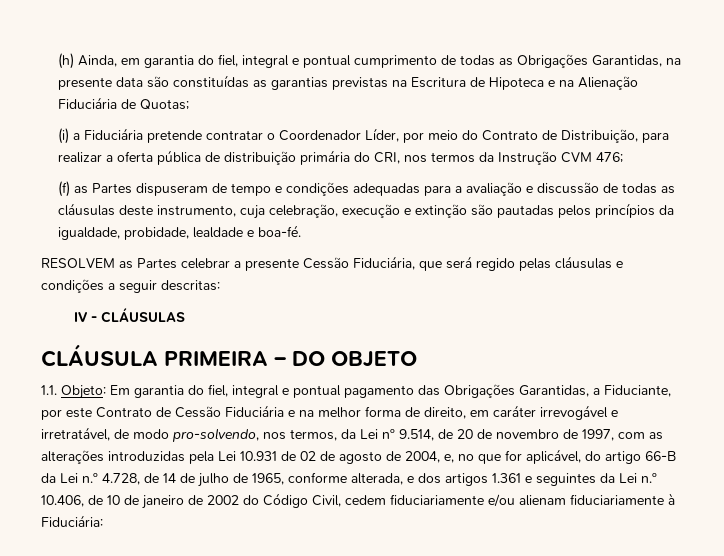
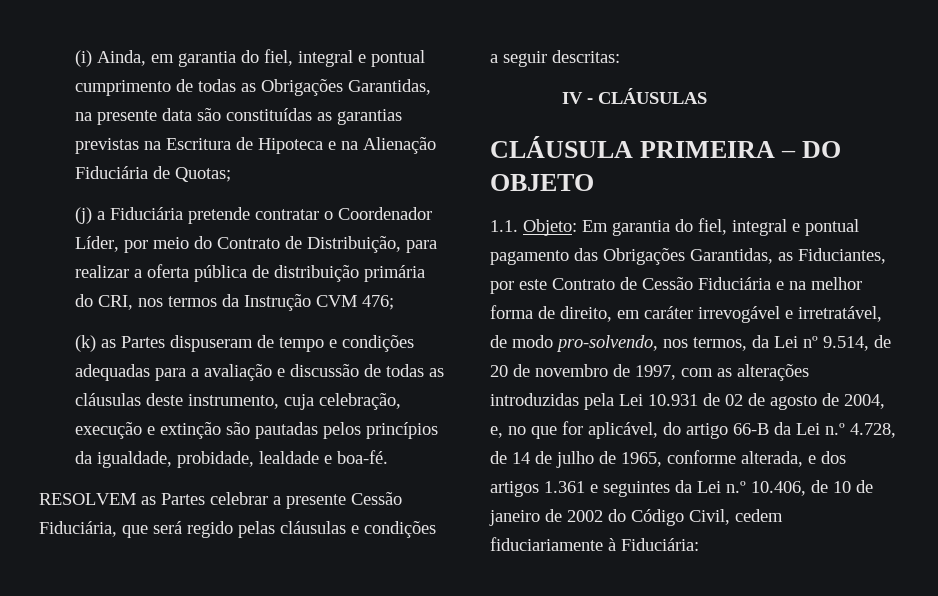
- (h) Ainda, em garantia do fiel, integral e pontual cumprimento de todas as Obrigações Garantidas, na presente data são constituídas as garantias previstas na Escritura de Hipoteca e na Alienação Fiduciária de Quotas;
+ (i) Ainda, em garantia do fiel, integral e pontual cumprimento de todas as Obrigações Garantidas, na presente data são constituídas as garantias previstas na Escritura de Hipoteca e na Alienação Fiduciária de Quotas;
- (i) a Fiduciária pretende contratar o Coordenador Líder, por meio do Contrato de Distribuição, para realizar a oferta pública de distribuição primária do CRI, nos termos da Instrução CVM 476;
+ (j) a Fiduciária pretende contratar o Coordenador Líder, por meio do Contrato de Distribuição, para realizar a oferta pública de distribuição primária do CRI, nos termos da Instrução CVM 476;
- (f) as Partes dispuseram de tempo e condições adequadas para a avaliação e discussão de todas as cláusulas deste instrumento, cuja celebração, execução e extinção são pautadas pelos princípios da igualdade, probidade, lealdade e boa-fé.
+ (k) as Partes dispuseram de tempo e condições adequadas para a avaliação e discussão de todas as cláusulas deste instrumento, cuja celebração, execução e extinção são pautadas pelos princípios da igualdade, probidade, lealdade e boa-fé.
- Em garantia do fiel, integral e pontual pagamento das Obrigações Garantidas, a Fiduciante, por este Contrato de Cessão Fiduciária e na melhor forma de direito, em caráter irrevogável e irretratável, de modo pro-solvendo, nos termos, da Lei nº 9.514, de 20 de novembro de 1997, com as alterações introduzidas pela Lei 10.931 de 02 de agosto de 2004, e, no que for aplicável, do artigo 66-B da Lei n.º 4.728, de 14 de julho de 1965, conforme alterada, e dos artigos 1.361 e seguintes da Lei n.º 10.406, de 10 de janeiro de 2002 do Código Civil, cedem fiduciariamente e/ou alienam fiduciariamente à Fiduciária:
+ Em garantia do fiel, integral e pontual pagamento das Obrigações Garantidas, as Fiduciantes, por este Contrato de Cessão Fiduciária e na melhor forma de direito, em caráter irrevogável e irretratável, de modo pro-solvendo, nos termos, da Lei nº 9.514, de 20 de novembro de 1997, com as alterações introduzidas pela Lei 10.931 de 02 de agosto de 2004, e, no que for aplicável, do artigo 66-B da Lei n.º 4.728, de 14 de julho de 1965, conforme alterada, e dos artigos 1.361 e seguintes da Lei n.º 10.406, de 10 de janeiro de 2002 do Código Civil, cedem fiduciariamente à Fiduciária:

